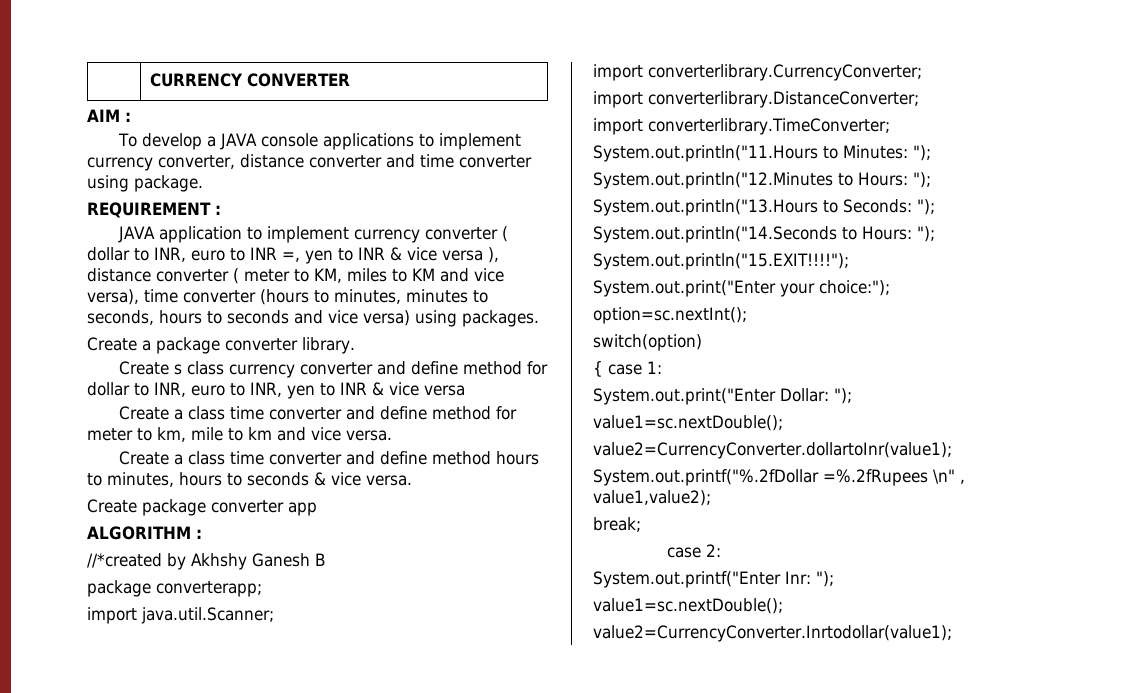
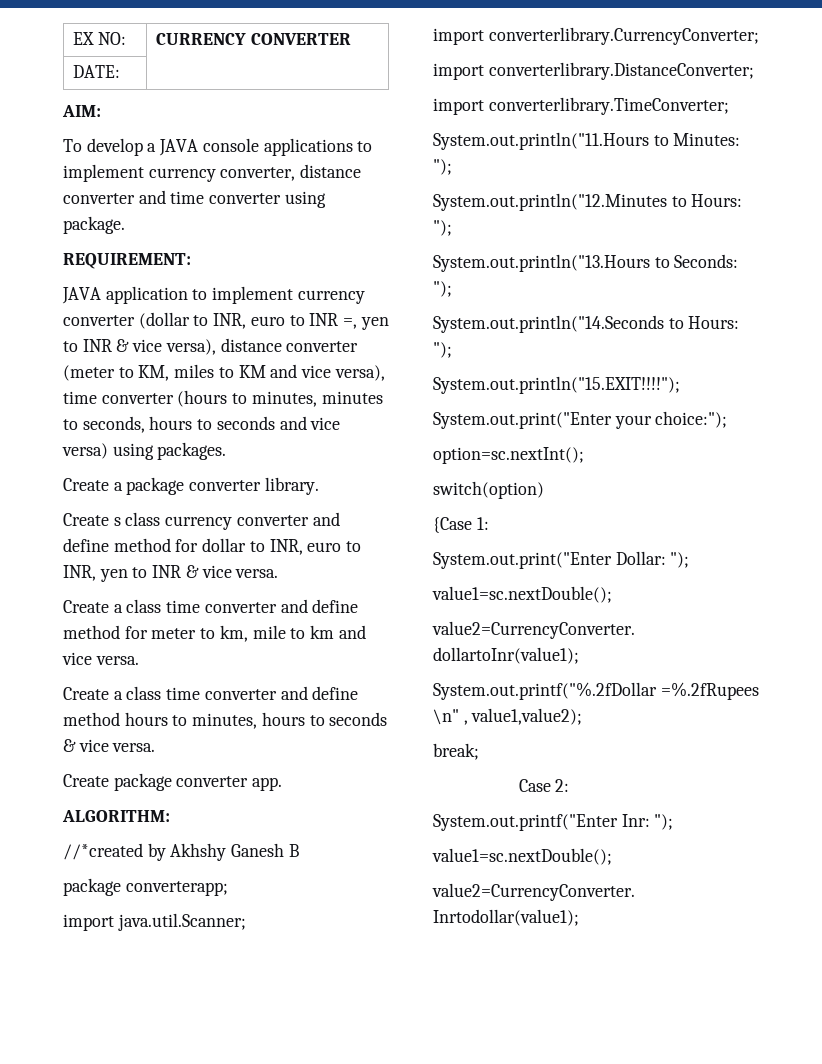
- | CURRENCY CONVERTER
+ EX NO: | CURRENCY CONVERTER
- AIM :
+ DATE: |
+ AIM:
- REQUIREMENT :
+ REQUIREMENT:
- JAVA application to implement currency converter ( dollar to INR, euro to INR =, yen to INR & vice versa ), distance converter ( meter to KM, miles to KM and vice versa), time converter (hours to minutes, minutes to seconds, hours to seconds and vice versa) using packages.
+ JAVA application to implement currency converter (dollar to INR, euro to INR =, yen to INR & vice versa), distance converter (meter to KM, miles to KM and vice versa), time converter (hours to minutes, minutes to seconds, hours to seconds and vice versa) using packages.
- Create s class currency converter and define method for dollar to INR, euro to INR, yen to INR & vice versa
+ Create s class currency converter and define method for dollar to INR, euro to INR, yen to INR & vice versa.
- Create package converter app
- ALGORITHM :
+ Create package converter app.
+ ALGORITHM:
- { case 1:
+ {Case 1:
- case 2:
+ Case 2:

